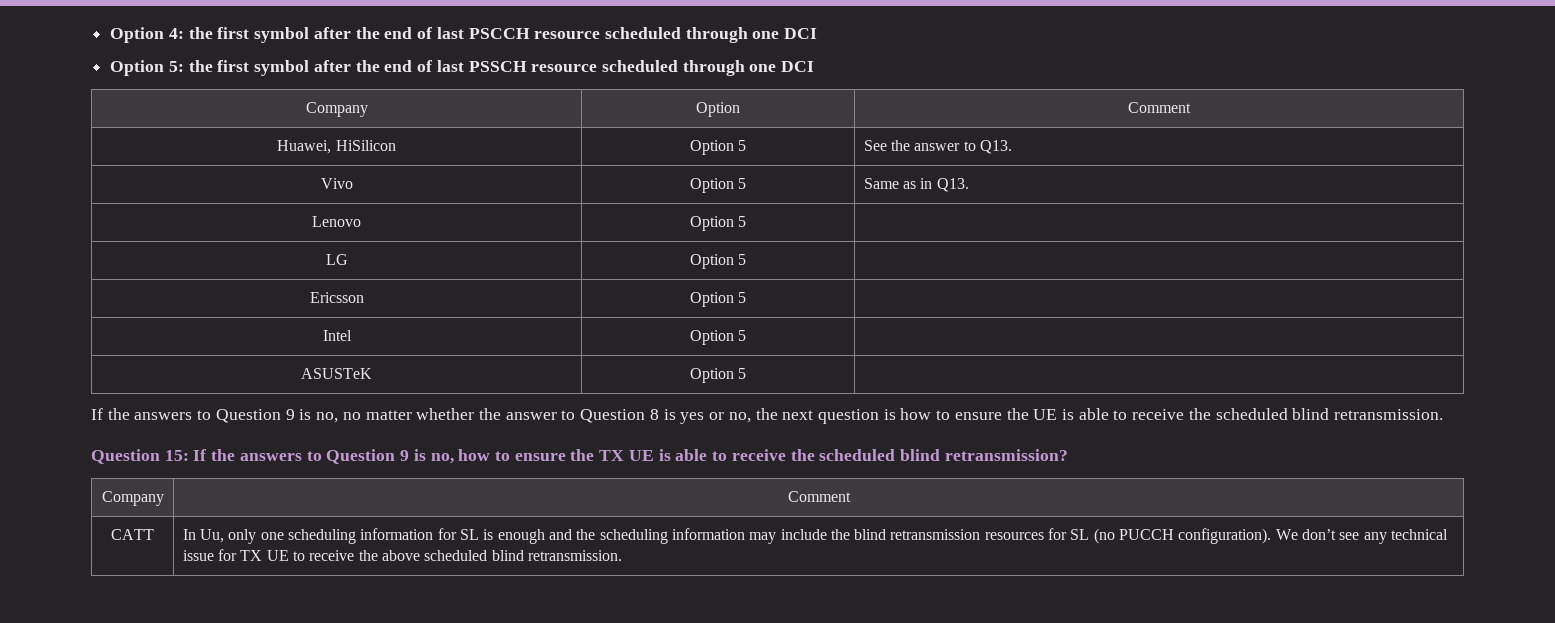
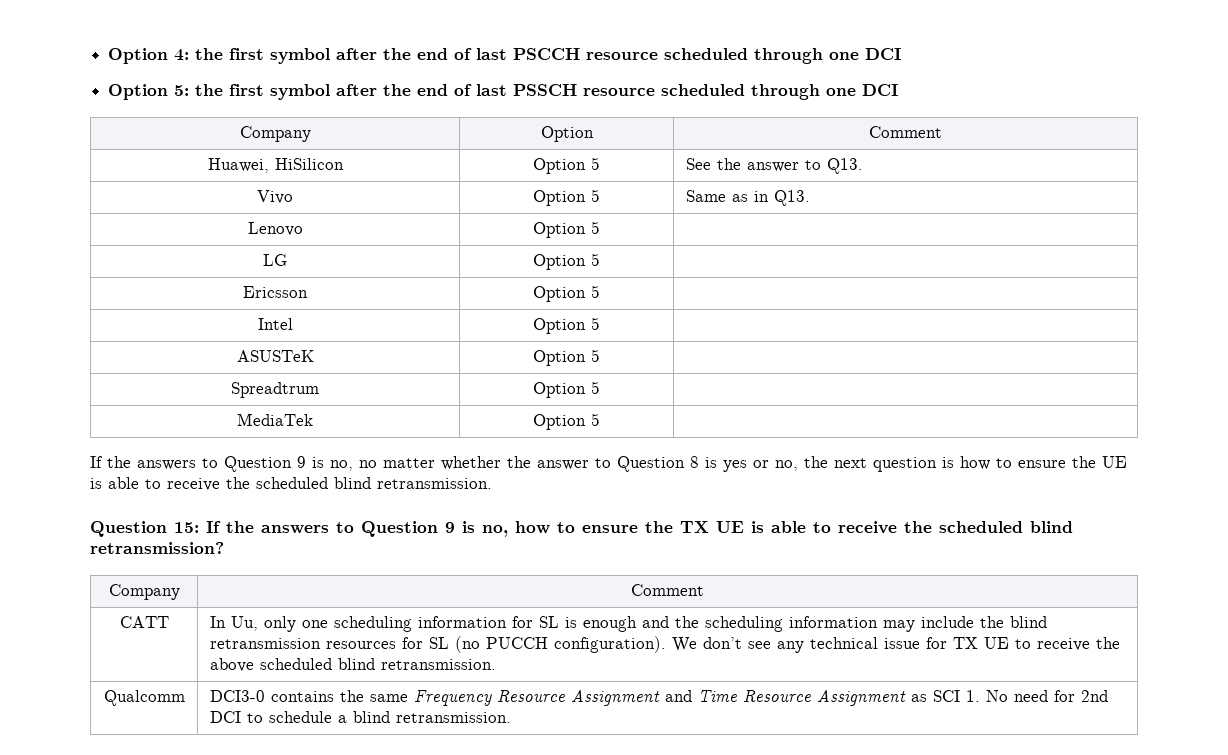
+ Spreadtrum | Option 5 |
+ MediaTek | Option 5 |
+ Qualcomm | DCI3-0 contains the same Frequency Resource Assignment and Time Resource Assignment as SCI 1. No need for 2nd DCI to schedule a blind retransmission.

